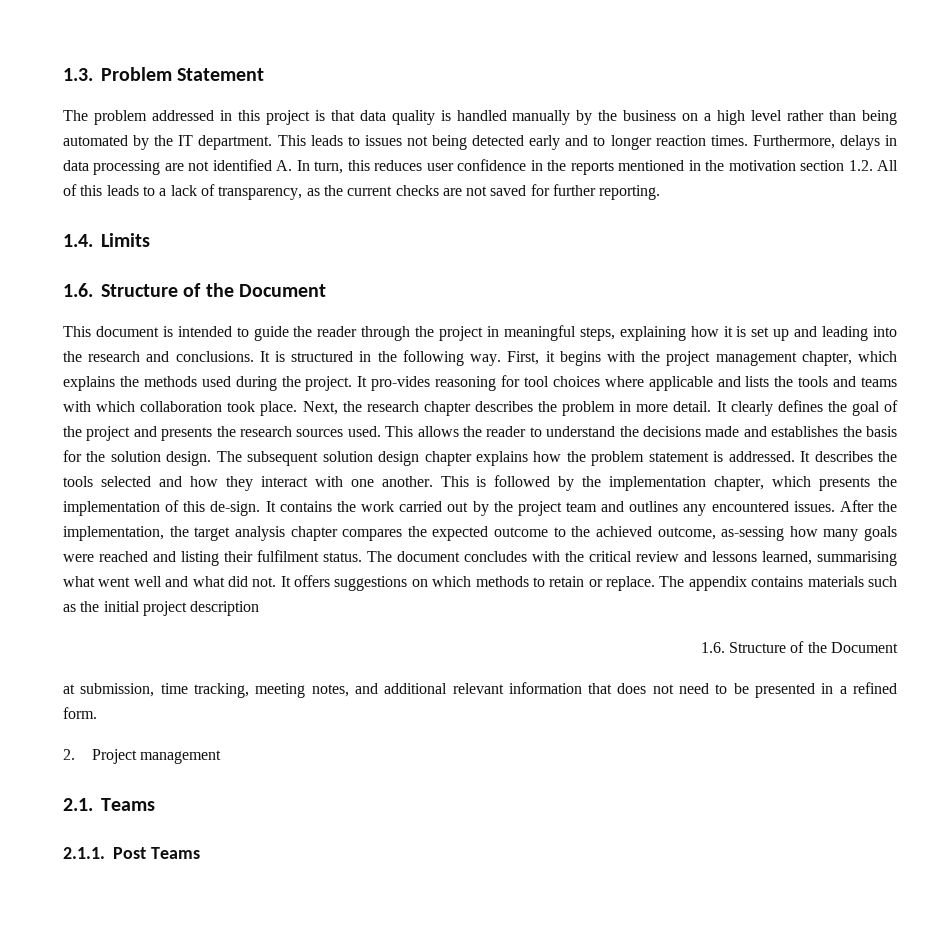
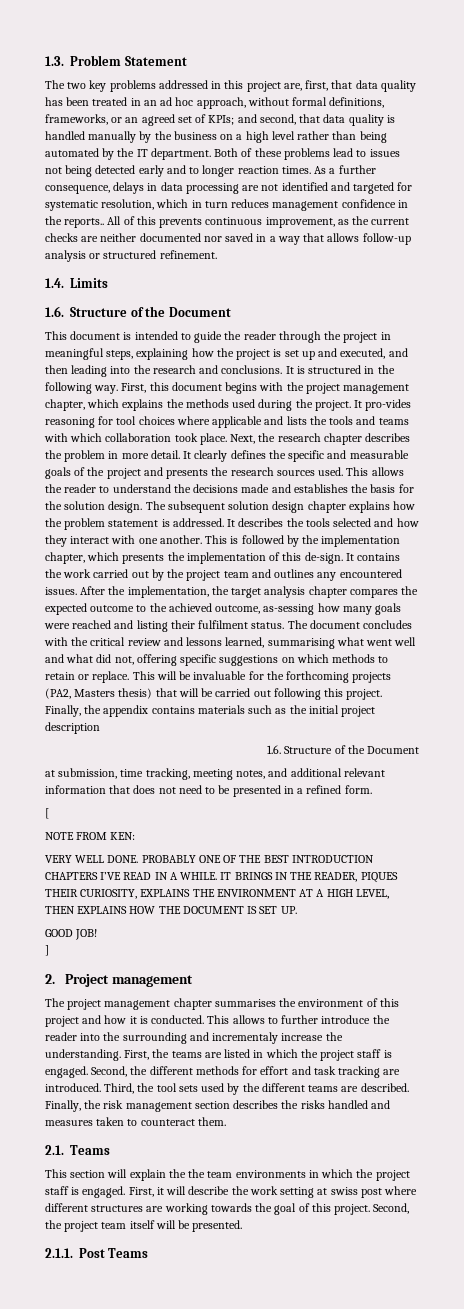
- The problem addressed in this project is that data quality is handled manually by the business on a high level rather than being automated by the IT department.
+ The two key problems addressed in this project are, first, that data quality has been treated in an ad hoc approach, without formal definitions, frameworks, or an agreed set of KPIs; and second, that data quality is handled manually by the business on a high level rather than being automated by the IT department.
- This leads to issues not being detected early and to longer reaction times.
+ Both of these problems lead to issues not being detected early and to longer reaction times.
- Furthermore, delays in data processing are not identified A. In turn, this reduces user confidence in the reports mentioned in the motivation section 1.2. All of this leads to a lack of transparency, as the current checks are not saved for further reporting.
+ As a further consequence, delays in data processing are not identified and targeted for systematic resolution, which in turn reduces management confidence in the reports.. All of this prevents continuous improvement, as the current checks are neither documented nor saved in a way that allows follow-up analysis or structured refinement.
- This document is intended to guide the reader through the project in meaningful steps, explaining how it is set up and leading into the research and conclusions.
+ This document is intended to guide the reader through the project in meaningful steps, explaining how the project is set up and executed, and then leading into the research and conclusions.
- First, it begins with the project management chapter, which explains the methods used during the project.
+ First, this document begins with the project management chapter, which explains the methods used during the project.
- It clearly defines the goal of the project and presents the research sources used.
+ It clearly defines the specific and measurable goals of the project and presents the research sources used.
- The document concludes with the critical review and lessons learned, summarising what went well and what did not. It offers suggestions on which methods to retain or replace.
+ The document concludes with the critical review and lessons learned, summarising what went well and what did not, offering specific suggestions on which methods to retain or replace.
- The appendix contains materials such as the initial project description
+ This will be invaluable for the forthcoming projects (PA2, Masters thesis) that will be carried out following this project. Finally, the appendix contains materials such as the initial project description
+ [
+ NOTE FROM KEN:
+ VERY WELL DONE. PROBABLY ONE OF THE BEST INTRODUCTION CHAPTERS I’VE READ IN A WHILE. IT BRINGS IN THE READER, PIQUES THEIR CURIOSITY, EXPLAINS THE ENVIRONMENT AT A HIGH LEVEL, THEN EXPLAINS HOW THE DOCUMENT IS SET UP.
+ GOOD JOB!
+ ]
  2. Project management
+ The project management chapter summarises the environment of this project and how it is conducted. This allows to further introduce the reader into the surrounding and incrementaly increase the understanding. First, the teams are listed in which the project staff is engaged. Second, the different methods for effort and task tracking are introduced. Third, the tool sets used by the different teams are described. Finally, the risk management section describes the risks handled and measures taken to counteract them.
  2.1. Teams
+ This section will explain the the team environments in which the project staff is engaged. First, it will describe the work setting at swiss post where different structures are working towards the goal of this project. Second, the project team itself will be presented.

